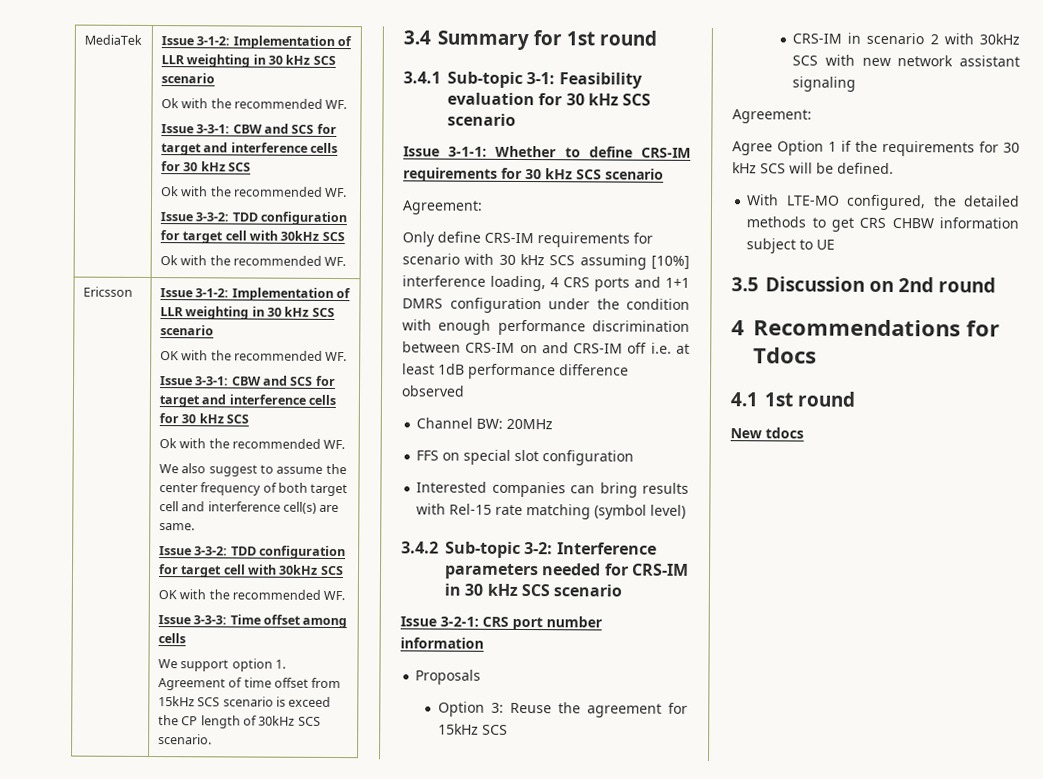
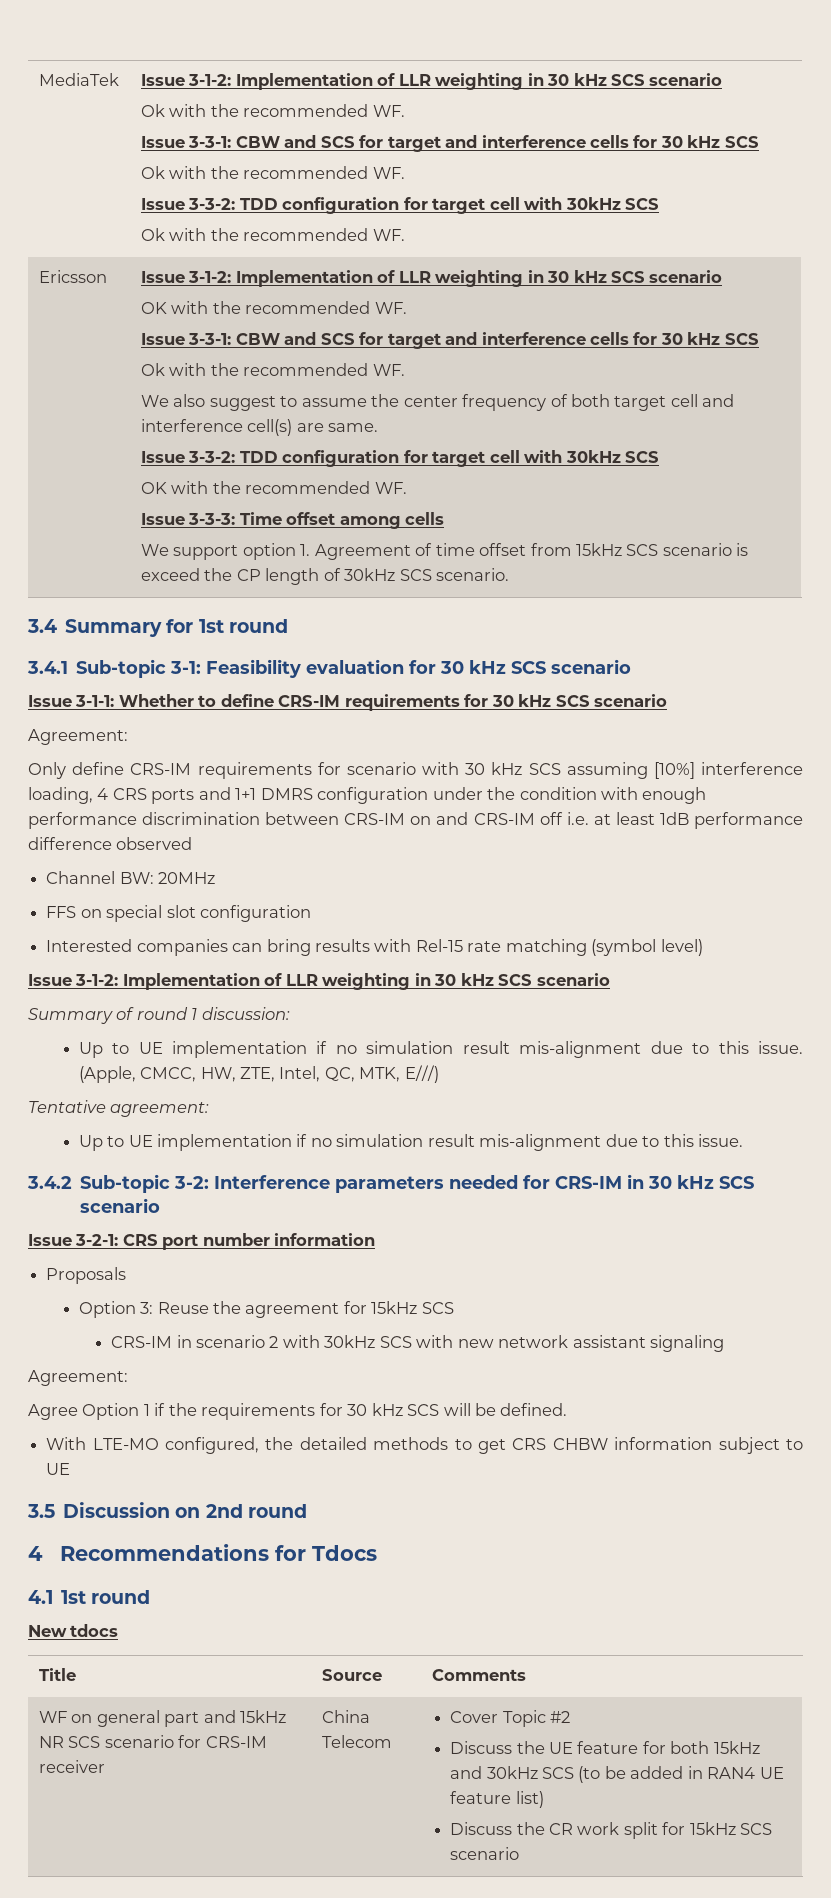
  Interested companies can bring results with Rel-15 rate matching (symbol level)
+ Issue 3-1-2: Implementation of LLR weighting in 30 kHz SCS scenario
+ Summary of round 1 discussion:
+ Up to UE implementation if no simulation result mis-alignment due to this issue. (Apple, CMCC, HW, ZTE, Intel, QC, MTK, E///)
+ Tentative agreement:
+ Up to UE implementation if no simulation result mis-alignment due to this issue.
+ Title | Source | Comments
+ WF on general part and 15kHz NR SCS scenario for CRS-IM receiver | China Telecom | Cover Topic #2
+ Discuss the UE feature for both 15kHz and 30kHz SCS (to be added in RAN4 UE feature list)
+ Discuss the CR work split for 15kHz SCS scenario

